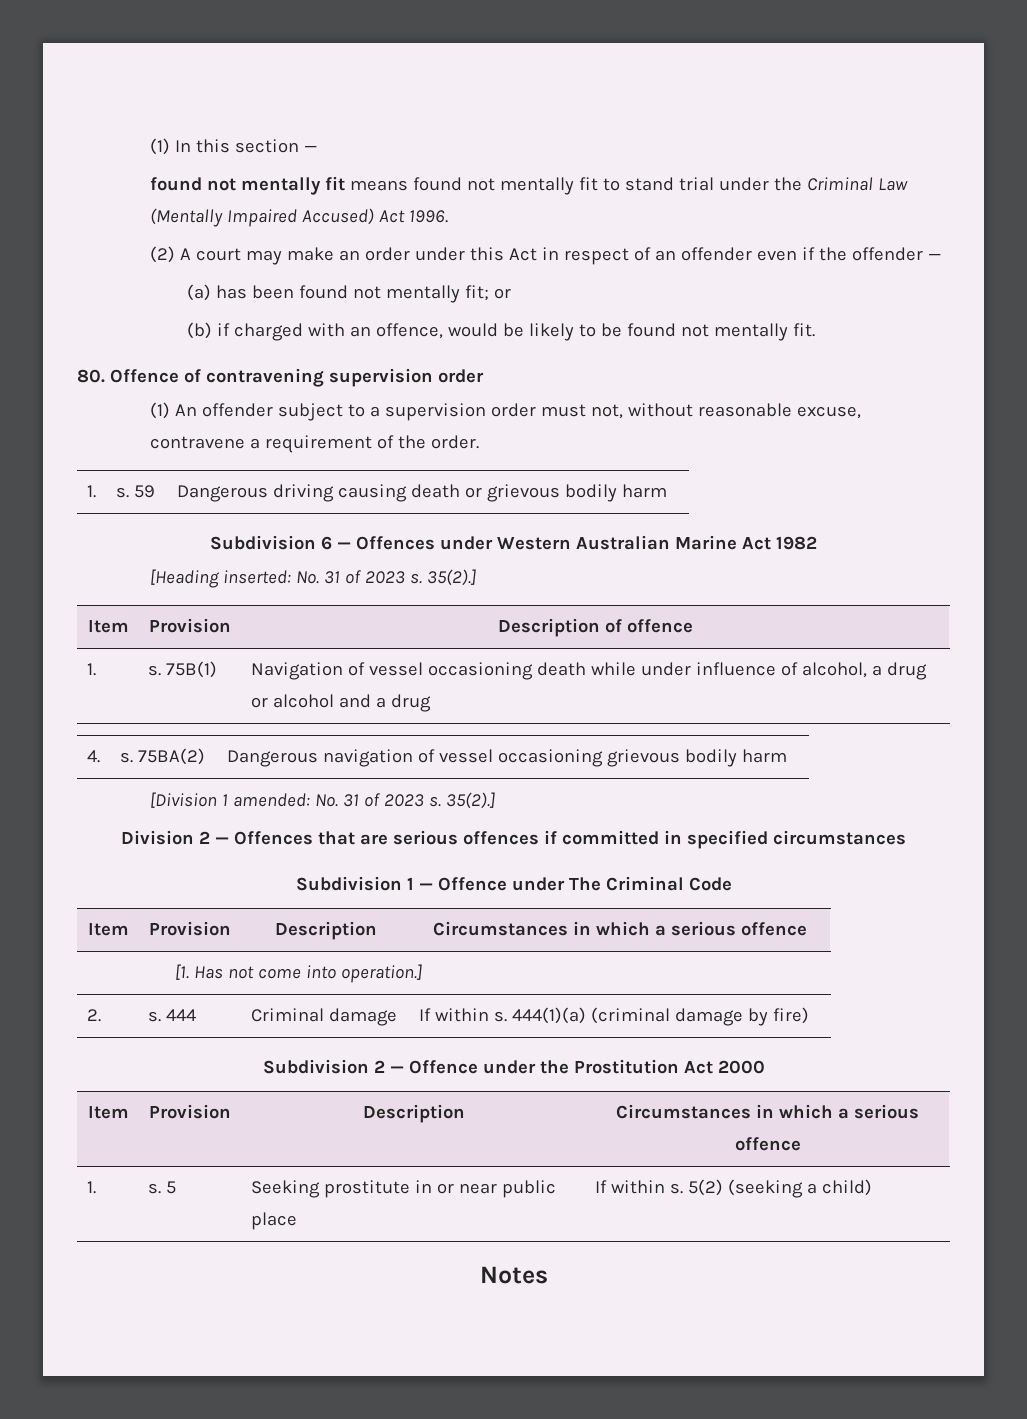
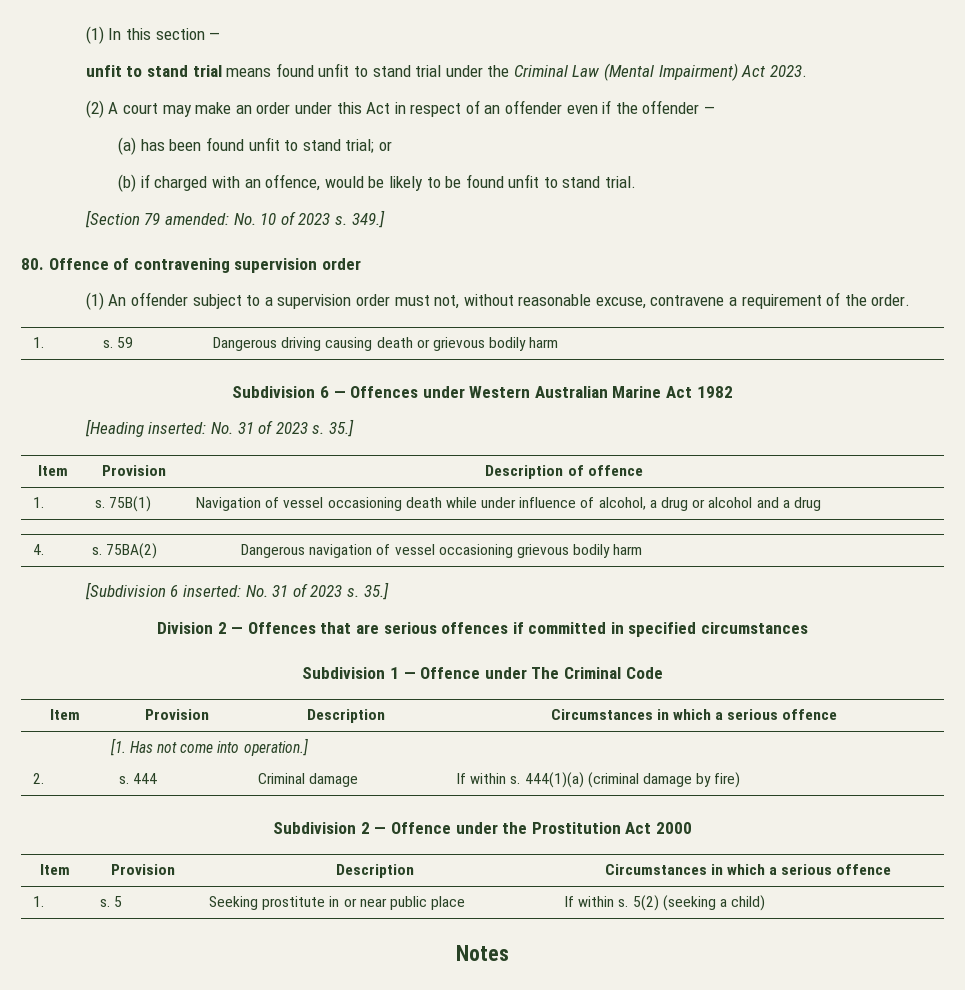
- found not mentally fit means found not mentally fit to stand trial under the Criminal Law (Mentally Impaired Accused) Act 1996.
+ unfit to stand trial means found unfit to stand trial under the Criminal Law (Mental Impairment) Act 2023.
- (a) has been found not mentally fit; or
+ (a) has been found unfit to stand trial; or
- (b) if charged with an offence, would be likely to be found not mentally fit.
+ (b) if charged with an offence, would be likely to be found unfit to stand trial.
+ [Section 79 amended: No. 10 of 2023 s. 349.]
- [Heading inserted: No. 31 of 2023 s. 35(2).]
+ [Heading inserted: No. 31 of 2023 s. 35.]
- [Division 1 amended: No. 31 of 2023 s. 35(2).]
+ [Subdivision 6 inserted: No. 31 of 2023 s. 35.]

